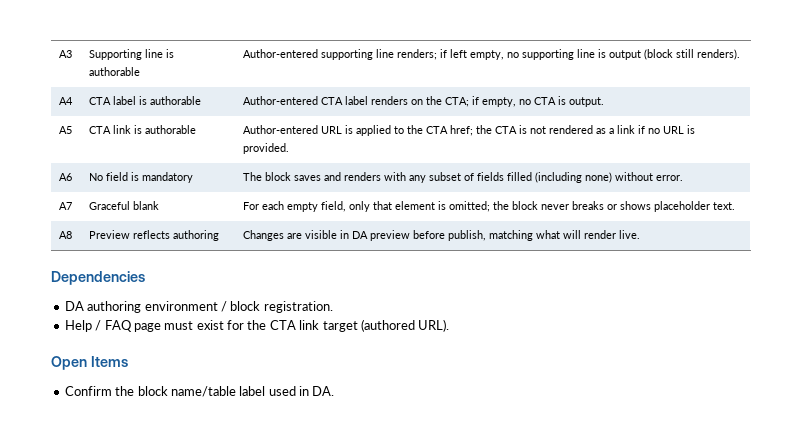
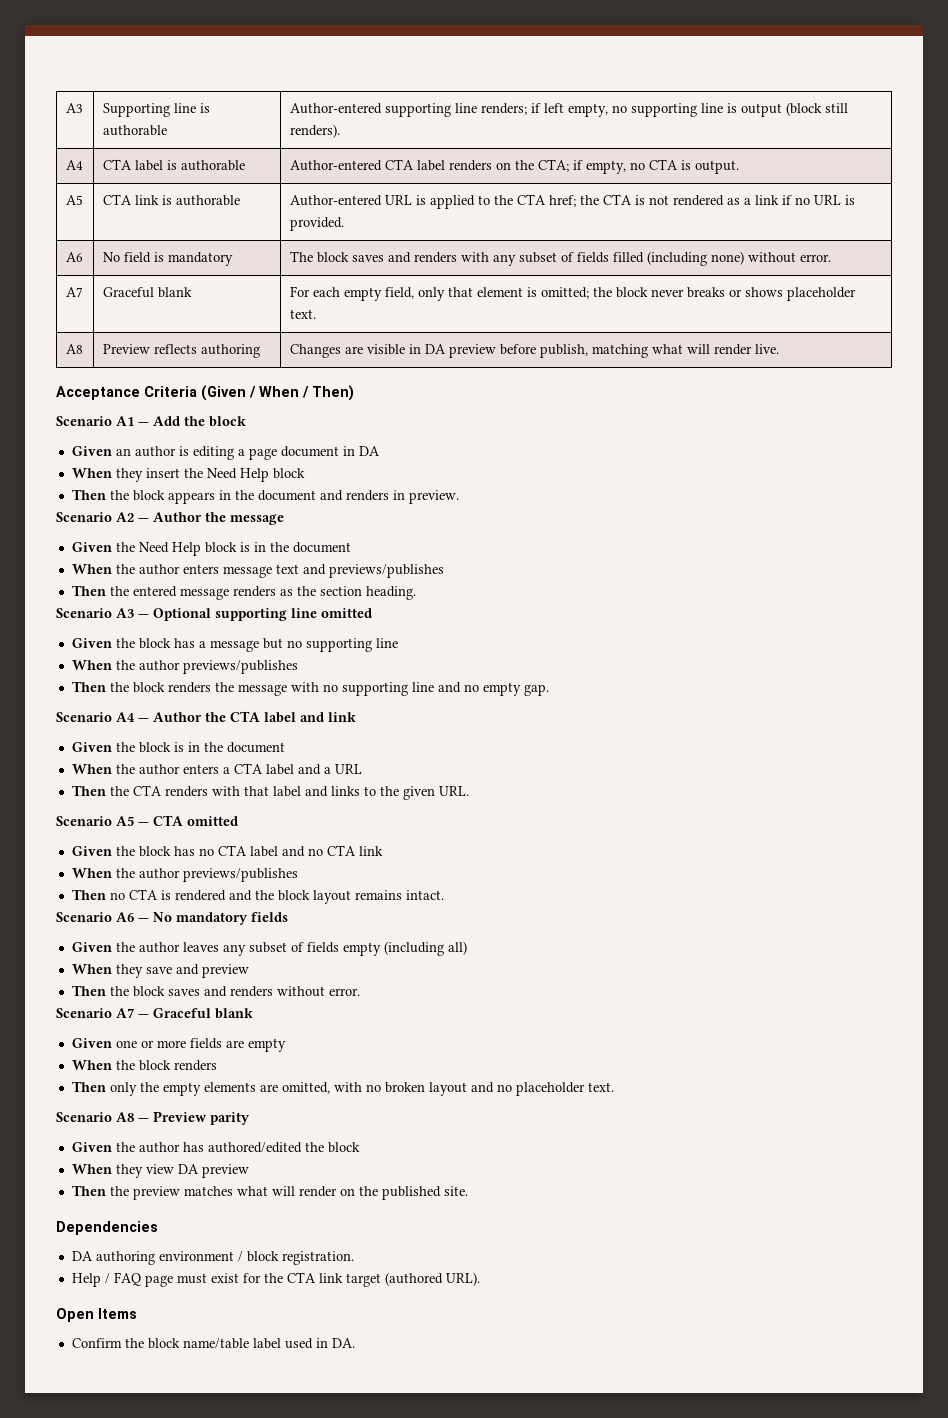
+ Acceptance Criteria (Given / When / Then)
+ Scenario A1 — Add the block
+ Given an author is editing a page document in DA
+ When they insert the Need Help block
+ Then the block appears in the document and renders in preview.
+ Scenario A2 — Author the message
+ Given the Need Help block is in the document
+ When the author enters message text and previews/publishes
+ Then the entered message renders as the section heading.
+ Scenario A3 — Optional supporting line omitted
+ Given the block has a message but no supporting line
+ When the author previews/publishes
+ Then the block renders the message with no supporting line and no empty gap.
+ Scenario A4 — Author the CTA label and link
+ Given the block is in the document
+ When the author enters a CTA label and a URL
+ Then the CTA renders with that label and links to the given URL.
+ Scenario A5 — CTA omitted
+ Given the block has no CTA label and no CTA link
+ When the author previews/publishes
+ Then no CTA is rendered and the block layout remains intact.
+ Scenario A6 — No mandatory fields
+ Given the author leaves any subset of fields empty (including all)
+ When they save and preview
+ Then the block saves and renders without error.
+ Scenario A7 — Graceful blank
+ Given one or more fields are empty
+ When the block renders
+ Then only the empty elements are omitted, with no broken layout and no placeholder text.
+ Scenario A8 — Preview parity
+ Given the author has authored/edited the block
+ When they view DA preview
+ Then the preview matches what will render on the published site.

